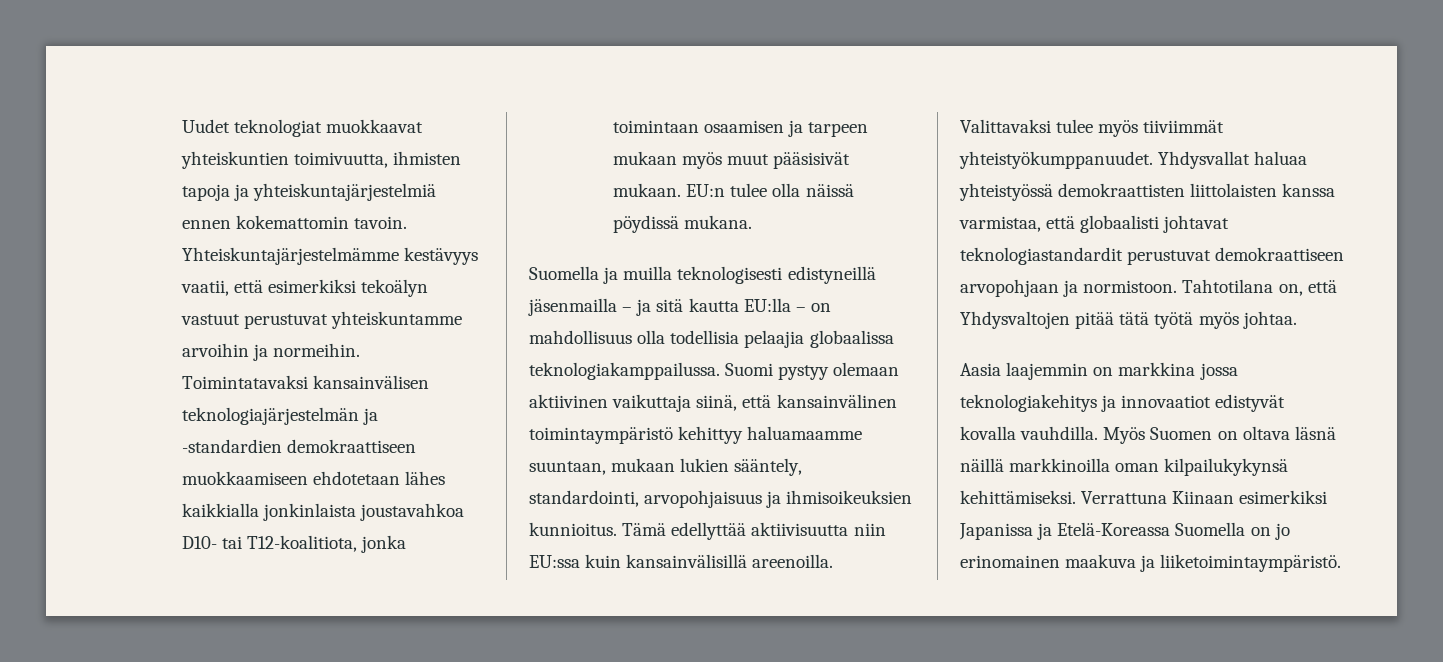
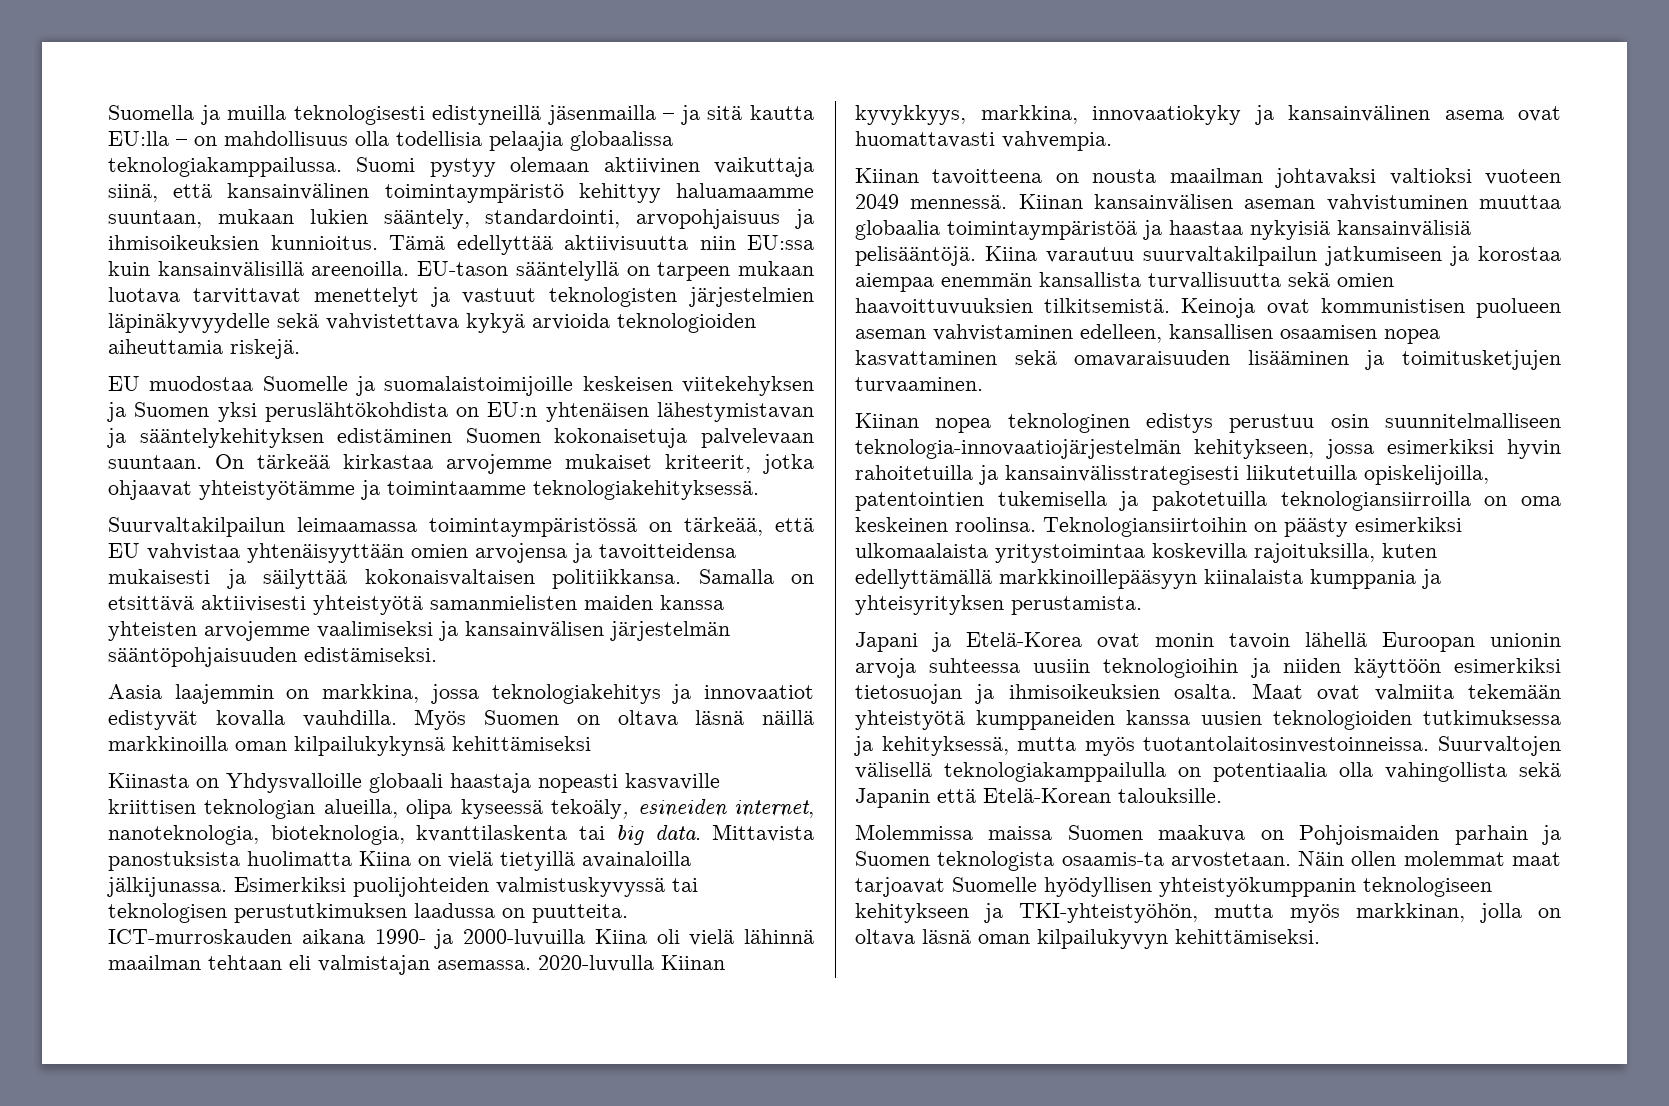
- Uudet teknologiat muokkaavat yhteiskuntien toimivuutta, ihmisten tapoja ja yhteiskuntajärjestelmiä ennen kokemattomin tavoin. Yhteiskuntajärjestelmämme kestävyys vaatii, että esimerkiksi tekoälyn vastuut perustuvat yhteiskuntamme arvoihin ja normeihin. Toimintatavaksi kansainvälisen teknologiajärjestelmän ja -standardien demokraattiseen muokkaamiseen ehdotetaan lähes kaikkialla jonkinlaista joustavahkoa D10- tai T12-koalitiota, jonka toimintaan osaamisen ja tarpeen mukaan myös muut pääsisivät mukaan. EU:n tulee olla näissä pöydissä mukana.
- Valittavaksi tulee myös tiiviimmät yhteistyökumppanuudet. Yhdysvallat haluaa yhteistyössä demokraattisten liittolaisten kanssa varmistaa, että globaalisti johtavat teknologiastandardit perustuvat demokraattiseen arvopohjaan ja normistoon. Tahtotilana on, että Yhdysvaltojen pitää tätä työtä myös johtaa.
+ EU-tason sääntelyllä on tarpeen mukaan luotava tarvittavat menettelyt ja vastuut teknologisten järjestelmien läpinäkyvyydelle sekä vahvistettava kykyä arvioida teknologioiden aiheuttamia riskejä.
+ EU muodostaa Suomelle ja suomalaistoimijoille keskeisen viitekehyksen ja Suomen yksi peruslähtökohdista on EU:n yhtenäisen lähestymistavan ja sääntelykehityksen edistäminen Suomen kokonaisetuja palvelevaan suuntaan. On tärkeää kirkastaa arvojemme mukaiset kriteerit, jotka ohjaavat yhteistyötämme ja toimintaamme teknologiakehityksessä.
+ Suurvaltakilpailun leimaamassa toimintaympäristössä on tärkeää, että EU vahvistaa yhtenäisyyttään omien arvojensa ja tavoitteidensa mukaisesti ja säilyttää kokonaisvaltaisen politiikkansa. Samalla on etsittävä aktiivisesti yhteistyötä samanmielisten maiden kanssa yhteisten arvojemme vaalimiseksi ja kansainvälisen järjestelmän sääntöpohjaisuuden edistämiseksi.
- Aasia laajemmin on markkina jossa teknologiakehitys ja innovaatiot edistyvät kovalla vauhdilla.
+ Aasia laajemmin on markkina, jossa teknologiakehitys ja innovaatiot edistyvät kovalla vauhdilla.
- Myös Suomen on oltava läsnä näillä markkinoilla oman kilpailukykynsä kehittämiseksi. Verrattuna Kiinaan esimerkiksi Japanissa ja Etelä-Koreassa Suomella on jo erinomainen maakuva ja liiketoimintaympäristö.
+ Myös Suomen on oltava läsnä näillä markkinoilla oman kilpailukykynsä kehittämiseksi
+ Kiinasta on Yhdysvalloille globaali haastaja nopeasti kasvaville kriittisen teknologian alueilla, olipa kyseessä tekoäly, esineiden internet, nanoteknologia, bioteknologia, kvanttilaskenta tai big data. Mittavista panostuksista huolimatta Kiina on vielä tietyillä avainaloilla jälkijunassa. Esimerkiksi puolijohteiden valmistuskyvyssä tai teknologisen perustutkimuksen laadussa on puutteita. ICT-murroskauden aikana 1990- ja 2000-luvuilla Kiina oli vielä lähinnä maailman tehtaan eli valmistajan asemassa. 2020-luvulla Kiinan kyvykkyys, markkina, innovaatiokyky ja kansainvälinen asema ovat huomattavasti vahvempia.
+ Kiinan tavoitteena on nousta maailman johtavaksi valtioksi vuoteen 2049 mennessä. Kiinan kansainvälisen aseman vahvistuminen muuttaa globaalia toimintaympäristöä ja haastaa nykyisiä kansainvälisiä pelisääntöjä. Kiina varautuu suurvaltakilpailun jatkumiseen ja korostaa aiempaa enemmän kansallista turvallisuutta sekä omien haavoittuvuuksien tilkitsemistä. Keinoja ovat kommunistisen puolueen aseman vahvistaminen edelleen, kansallisen osaamisen nopea kasvattaminen sekä omavaraisuuden lisääminen ja toimitusketjujen turvaaminen.
+ Kiinan nopea teknologinen edistys perustuu osin suunnitelmalliseen teknologia-innovaatiojärjestelmän kehitykseen, jossa esimerkiksi hyvin rahoitetuilla ja kansainvälisstrategisesti liikutetuilla opiskelijoilla, patentointien tukemisella ja pakotetuilla teknologiansiirroilla on oma keskeinen roolinsa. Teknologiansiirtoihin on päästy esimerkiksi ulkomaalaista yritystoimintaa koskevilla rajoituksilla, kuten edellyttämällä markkinoillepääsyyn kiinalaista kumppania ja yhteisyrityksen perustamista.
+ Japani ja Etelä-Korea ovat monin tavoin lähellä Euroopan unionin arvoja suhteessa uusiin teknologioihin ja niiden käyttöön esimerkiksi tietosuojan ja ihmisoikeuksien osalta. Maat ovat valmiita tekemään yhteistyötä kumppaneiden kanssa uusien teknologioiden tutkimuksessa ja kehityksessä, mutta myös tuotantolaitosinvestoinneissa. Suurvaltojen välisellä teknologiakamppailulla on potentiaalia olla vahingollista sekä Japanin että Etelä-Korean talouksille.
+ Molemmissa maissa Suomen maakuva on Pohjoismaiden parhain ja Suomen teknologista osaamis-ta arvostetaan. Näin ollen molemmat maat tarjoavat Suomelle hyödyllisen yhteistyökumppanin teknologiseen kehitykseen ja TKI-yhteistyöhön, mutta myös markkinan, jolla on oltava läsnä oman kilpailukyvyn kehittämiseksi.

